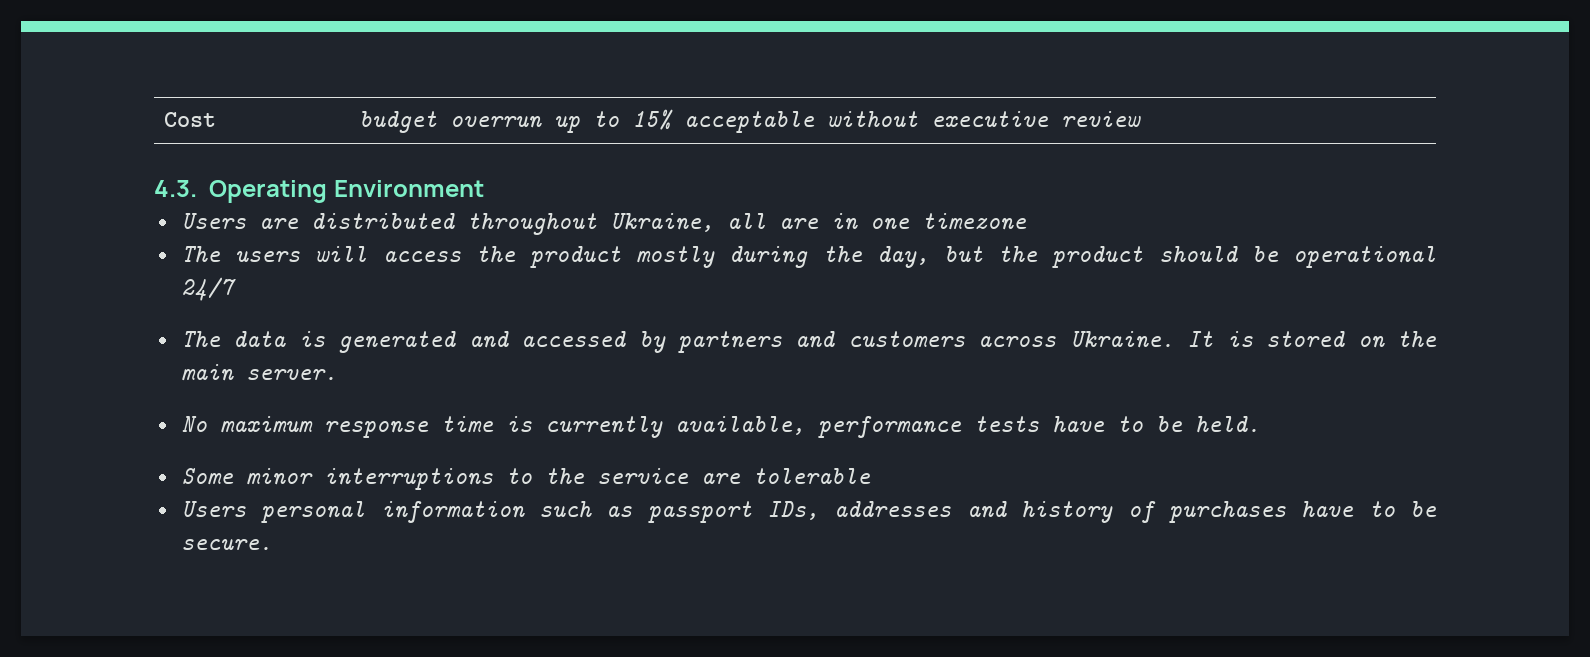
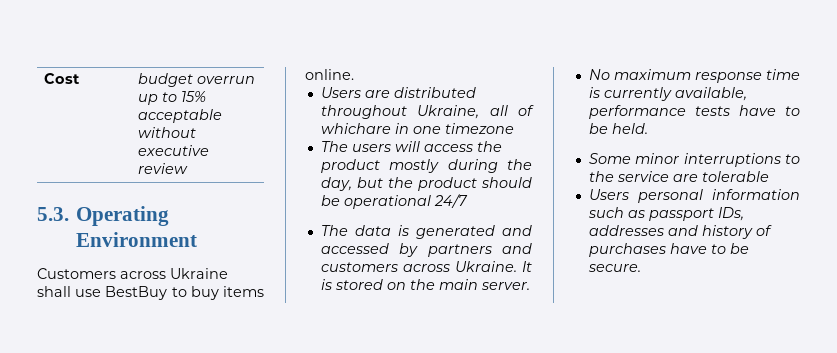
- 4.3. Operating Environment
+ 5.3. Operating Environment
+ Customers across Ukraine shall use BestBuy to buy items online.
- Users are distributed throughout Ukraine, all are in one timezone
+ Users are distributed throughout Ukraine, all of whichare in one timezone

